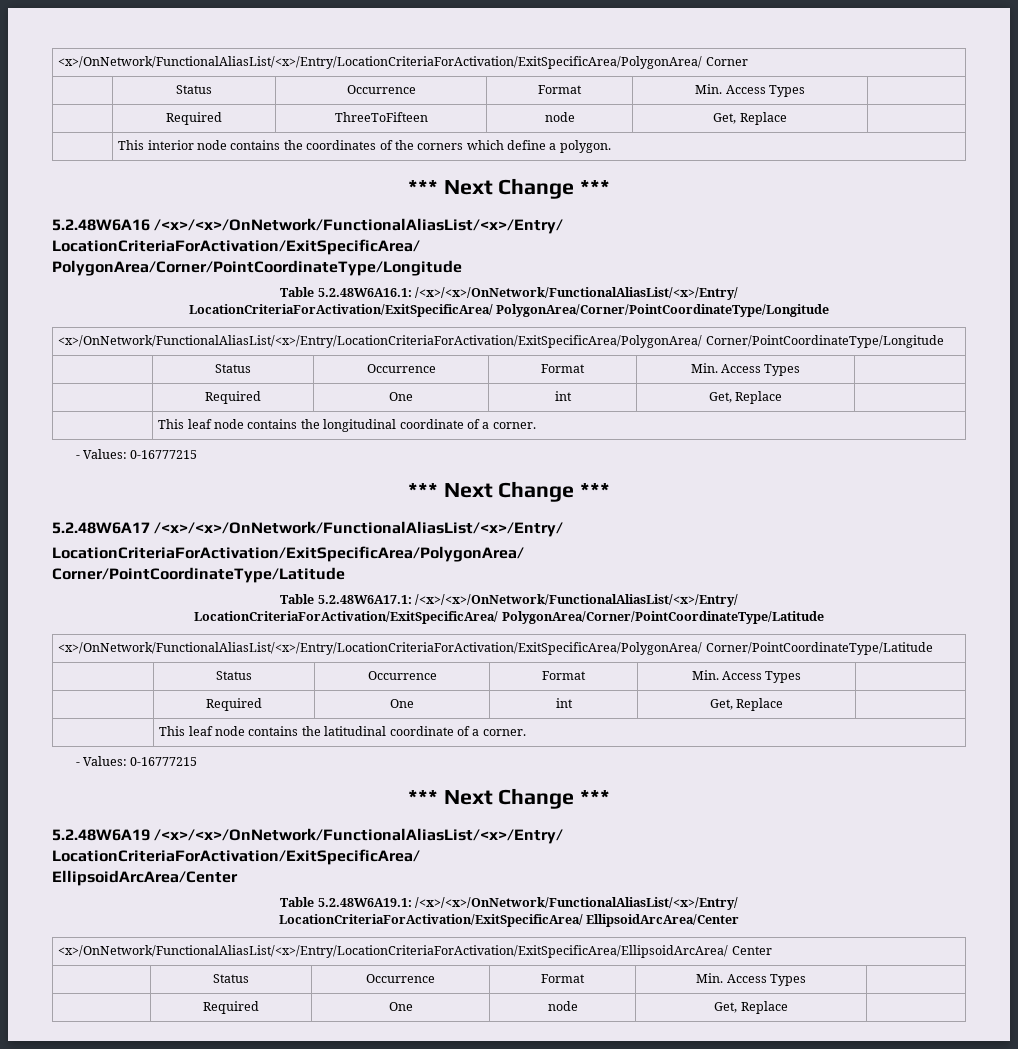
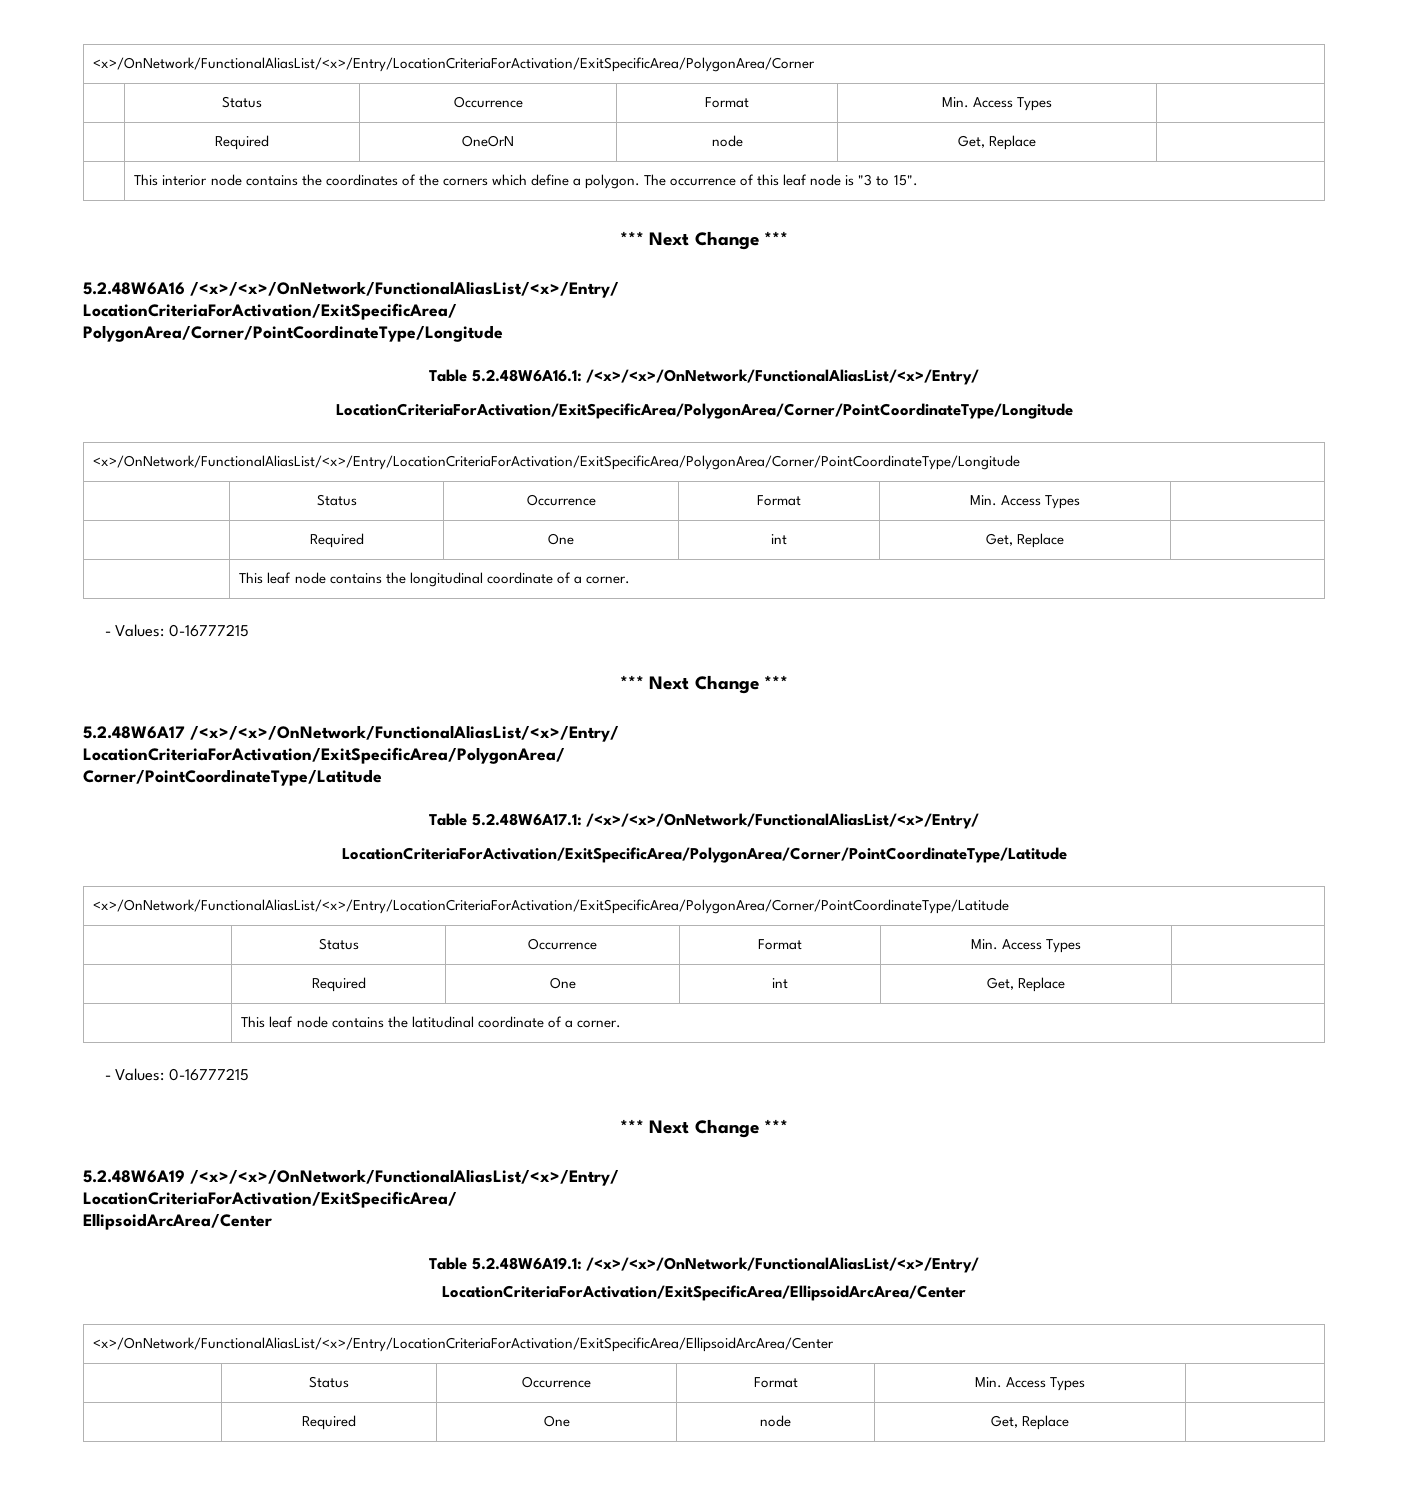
- <x>/OnNetwork/FunctionalAliasList/<x>/Entry/LocationCriteriaForActivation/ExitSpecificArea/PolygonArea/ Corner
+ <x>/OnNetwork/FunctionalAliasList/<x>/Entry/LocationCriteriaForActivation/ExitSpecificArea/PolygonArea/Corner
  | Status | Occurrence | Format | Min. Access Types |
- | Required | ThreeToFifteen | node | Get, Replace |
+ | Required | OneOrN | node | Get, Replace |
- | This interior node contains the coordinates of the corners which define a polygon.
+ | This interior node contains the coordinates of the corners which define a polygon. The occurrence of this leaf node is "3 to 15".
- LocationCriteriaForActivation/ExitSpecificArea/ PolygonArea/Corner/PointCoordinateType/Longitude
- <x>/OnNetwork/FunctionalAliasList/<x>/Entry/LocationCriteriaForActivation/ExitSpecificArea/PolygonArea/ Corner/PointCoordinateType/Longitude
+ LocationCriteriaForActivation/ExitSpecificArea/PolygonArea/Corner/PointCoordinateType/Longitude
+ <x>/OnNetwork/FunctionalAliasList/<x>/Entry/LocationCriteriaForActivation/ExitSpecificArea/PolygonArea/Corner/PointCoordinateType/Longitude
- LocationCriteriaForActivation/ExitSpecificArea/ PolygonArea/Corner/PointCoordinateType/Latitude
- <x>/OnNetwork/FunctionalAliasList/<x>/Entry/LocationCriteriaForActivation/ExitSpecificArea/PolygonArea/ Corner/PointCoordinateType/Latitude
+ LocationCriteriaForActivation/ExitSpecificArea/PolygonArea/Corner/PointCoordinateType/Latitude
+ <x>/OnNetwork/FunctionalAliasList/<x>/Entry/LocationCriteriaForActivation/ExitSpecificArea/PolygonArea/Corner/PointCoordinateType/Latitude
- LocationCriteriaForActivation/ExitSpecificArea/ EllipsoidArcArea/Center
- <x>/OnNetwork/FunctionalAliasList/<x>/Entry/LocationCriteriaForActivation/ExitSpecificArea/EllipsoidArcArea/ Center
+ LocationCriteriaForActivation/ExitSpecificArea/EllipsoidArcArea/Center
+ <x>/OnNetwork/FunctionalAliasList/<x>/Entry/LocationCriteriaForActivation/ExitSpecificArea/EllipsoidArcArea/Center

